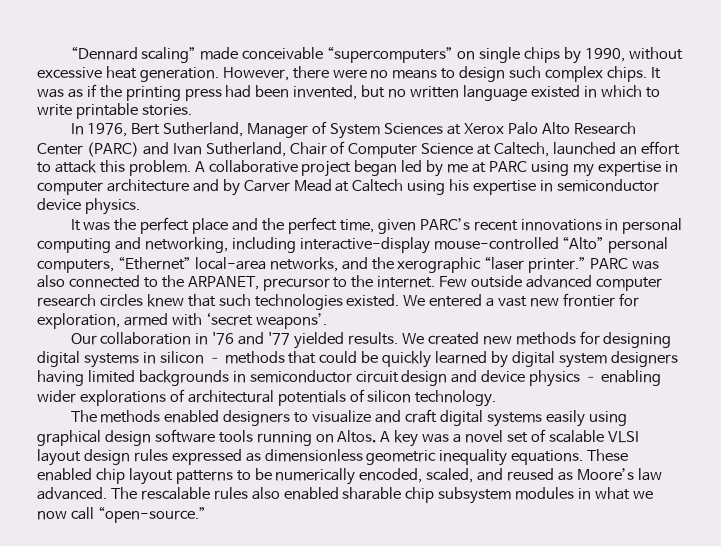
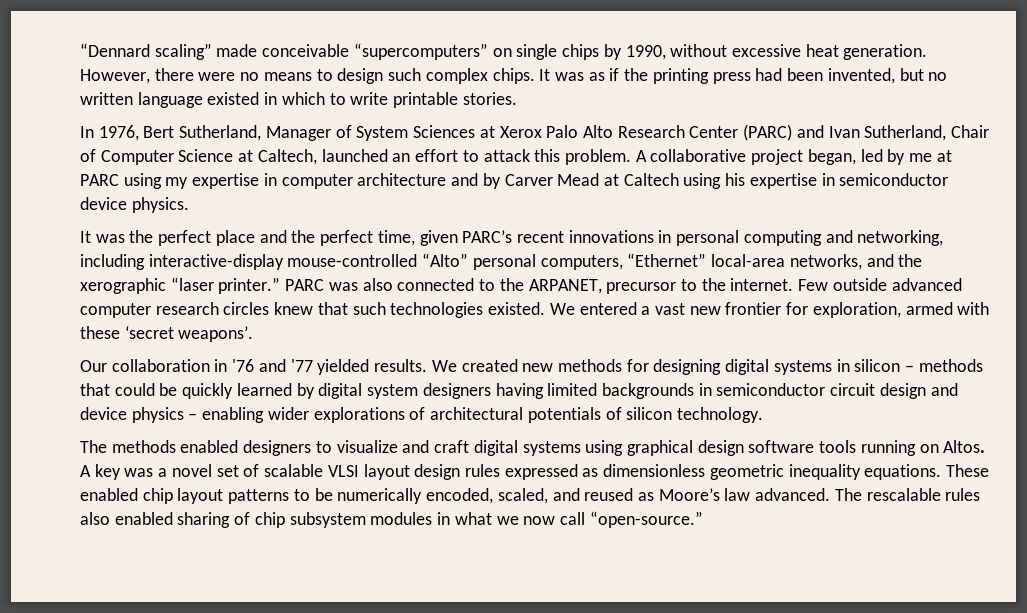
- A collaborative project began led by me at PARC using my expertise in computer architecture and by Carver Mead at Caltech using his expertise in semiconductor device physics.
+ A collaborative project began, led by me at PARC using my expertise in computer architecture and by Carver Mead at Caltech using his expertise in semiconductor device physics.
- We entered a vast new frontier for exploration, armed with ‘secret weapons’.
+ We entered a vast new frontier for exploration, armed with these ‘secret weapons’.
- The methods enabled designers to visualize and craft digital systems easily using graphical design software tools running on Altos.
+ The methods enabled designers to visualize and craft digital systems using graphical design software tools running on Altos.
- The rescalable rules also enabled sharable chip subsystem modules in what we now call “open-source.”
+ The rescalable rules also enabled sharing of chip subsystem modules in what we now call “open-source.”

